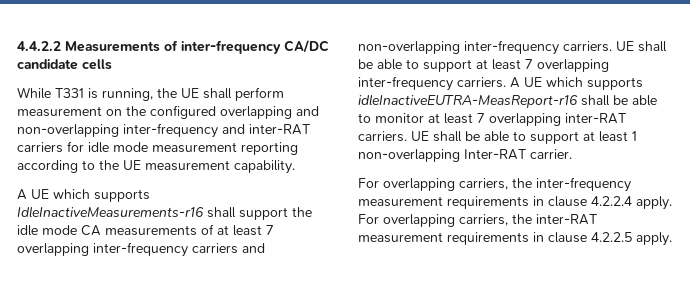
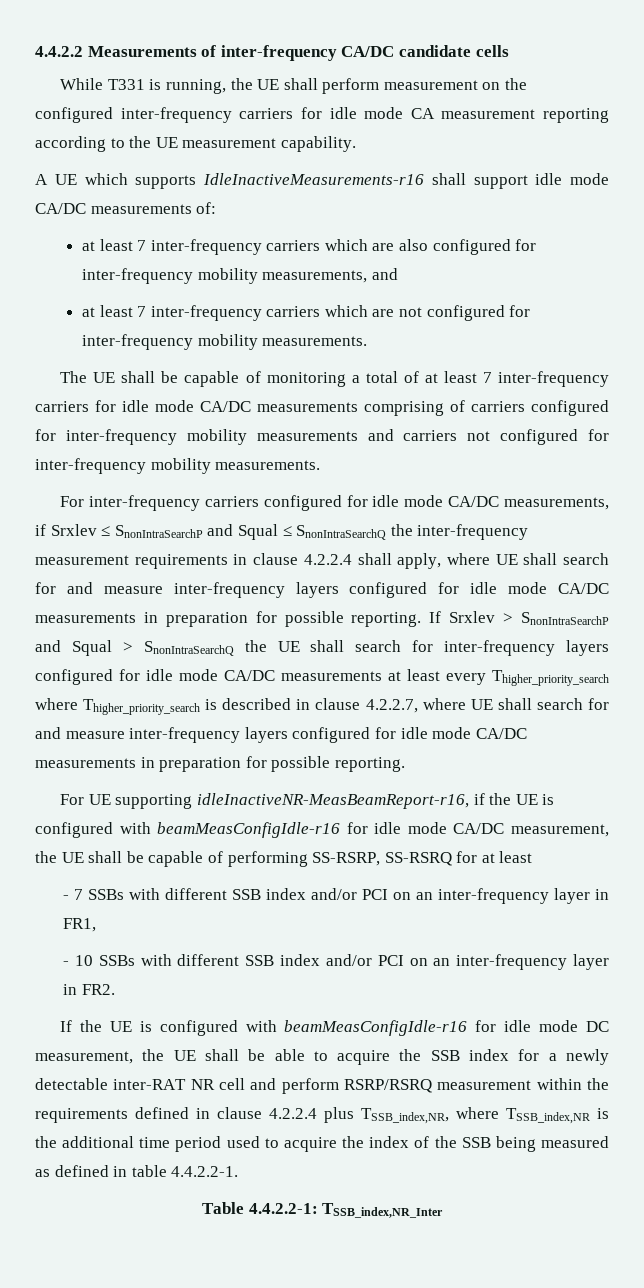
- While T331 is running, the UE shall perform measurement on the configured overlapping and non-overlapping inter-frequency and inter-RAT carriers for idle mode measurement reporting according to the UE measurement capability.
+ While T331 is running, the UE shall perform measurement on the configured inter-frequency carriers for idle mode CA measurement reporting according to the UE measurement capability.
- A UE which supports IdleInactiveMeasurements-r16 shall support the idle mode CA measurements of at least 7 overlapping inter-frequency carriers and non-overlapping inter-frequency carriers. UE shall be able to support at least 7 overlapping inter-frequency carriers. A UE which supports idleInactiveEUTRA-MeasReport-r16 shall be able to monitor at least 7 overlapping inter-RAT carriers. UE shall be able to support at least 1 non-overlapping Inter-RAT carrier.
- For overlapping carriers, the inter-frequency measurement requirements in clause 4.2.2.4 apply. For overlapping carriers, the inter-RAT measurement requirements in clause 4.2.2.5 apply.
+ A UE which supports IdleInactiveMeasurements-r16 shall support idle mode CA/DC measurements of:
+ at least 7 inter-frequency carriers which are also configured for inter-frequency mobility measurements, and
+ at least 7 inter-frequency carriers which are not configured for inter-frequency mobility measurements.
+ The UE shall be capable of monitoring a total of at least 7 inter-frequency carriers for idle mode CA/DC measurements comprising of carriers configured for inter-frequency mobility measurements and carriers not configured for inter-frequency mobility measurements.
+ For inter-frequency carriers configured for idle mode CA/DC measurements, if Srxlev ≤ SnonIntraSearchP and Squal ≤ SnonIntraSearchQ the inter-frequency measurement requirements in clause 4.2.2.4 shall apply, where UE shall search for and measure inter-frequency layers configured for idle mode CA/DC measurements in preparation for possible reporting. If Srxlev > SnonIntraSearchP and Squal > SnonIntraSearchQ the UE shall search for inter-frequency layers configured for idle mode CA/DC measurements at least every Thigher_priority_search where Thigher_priority_search is described in clause 4.2.2.7, where UE shall search for and measure inter-frequency layers configured for idle mode CA/DC measurements in preparation for possible reporting.
+ For UE supporting idleInactiveNR-MeasBeamReport-r16, if the UE is configured with beamMeasConfigIdle-r16 for idle mode CA/DC measurement, the UE shall be capable of performing SS-RSRP, SS-RSRQ for at least
+ - 7 SSBs with different SSB index and/or PCI on an inter-frequency layer in FR1,
+ - 10 SSBs with different SSB index and/or PCI on an inter-frequency layer in FR2.
+ If the UE is configured with beamMeasConfigIdle-r16 for idle mode DC measurement, the UE shall be able to acquire the SSB index for a newly detectable inter-RAT NR cell and perform RSRP/RSRQ measurement within the requirements defined in clause 4.2.2.4 plus TSSB_index,NR, where TSSB_index,NR is the additional time period used to acquire the index of the SSB being measured as defined in table 4.4.2.2-1.
+ Table 4.4.2.2-1: TSSB_index,NR_Inter

